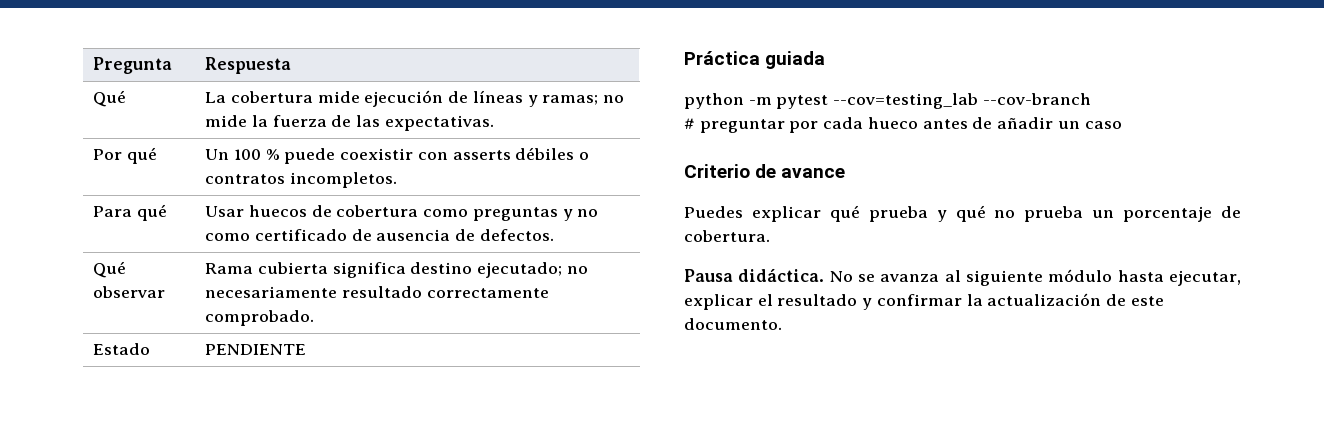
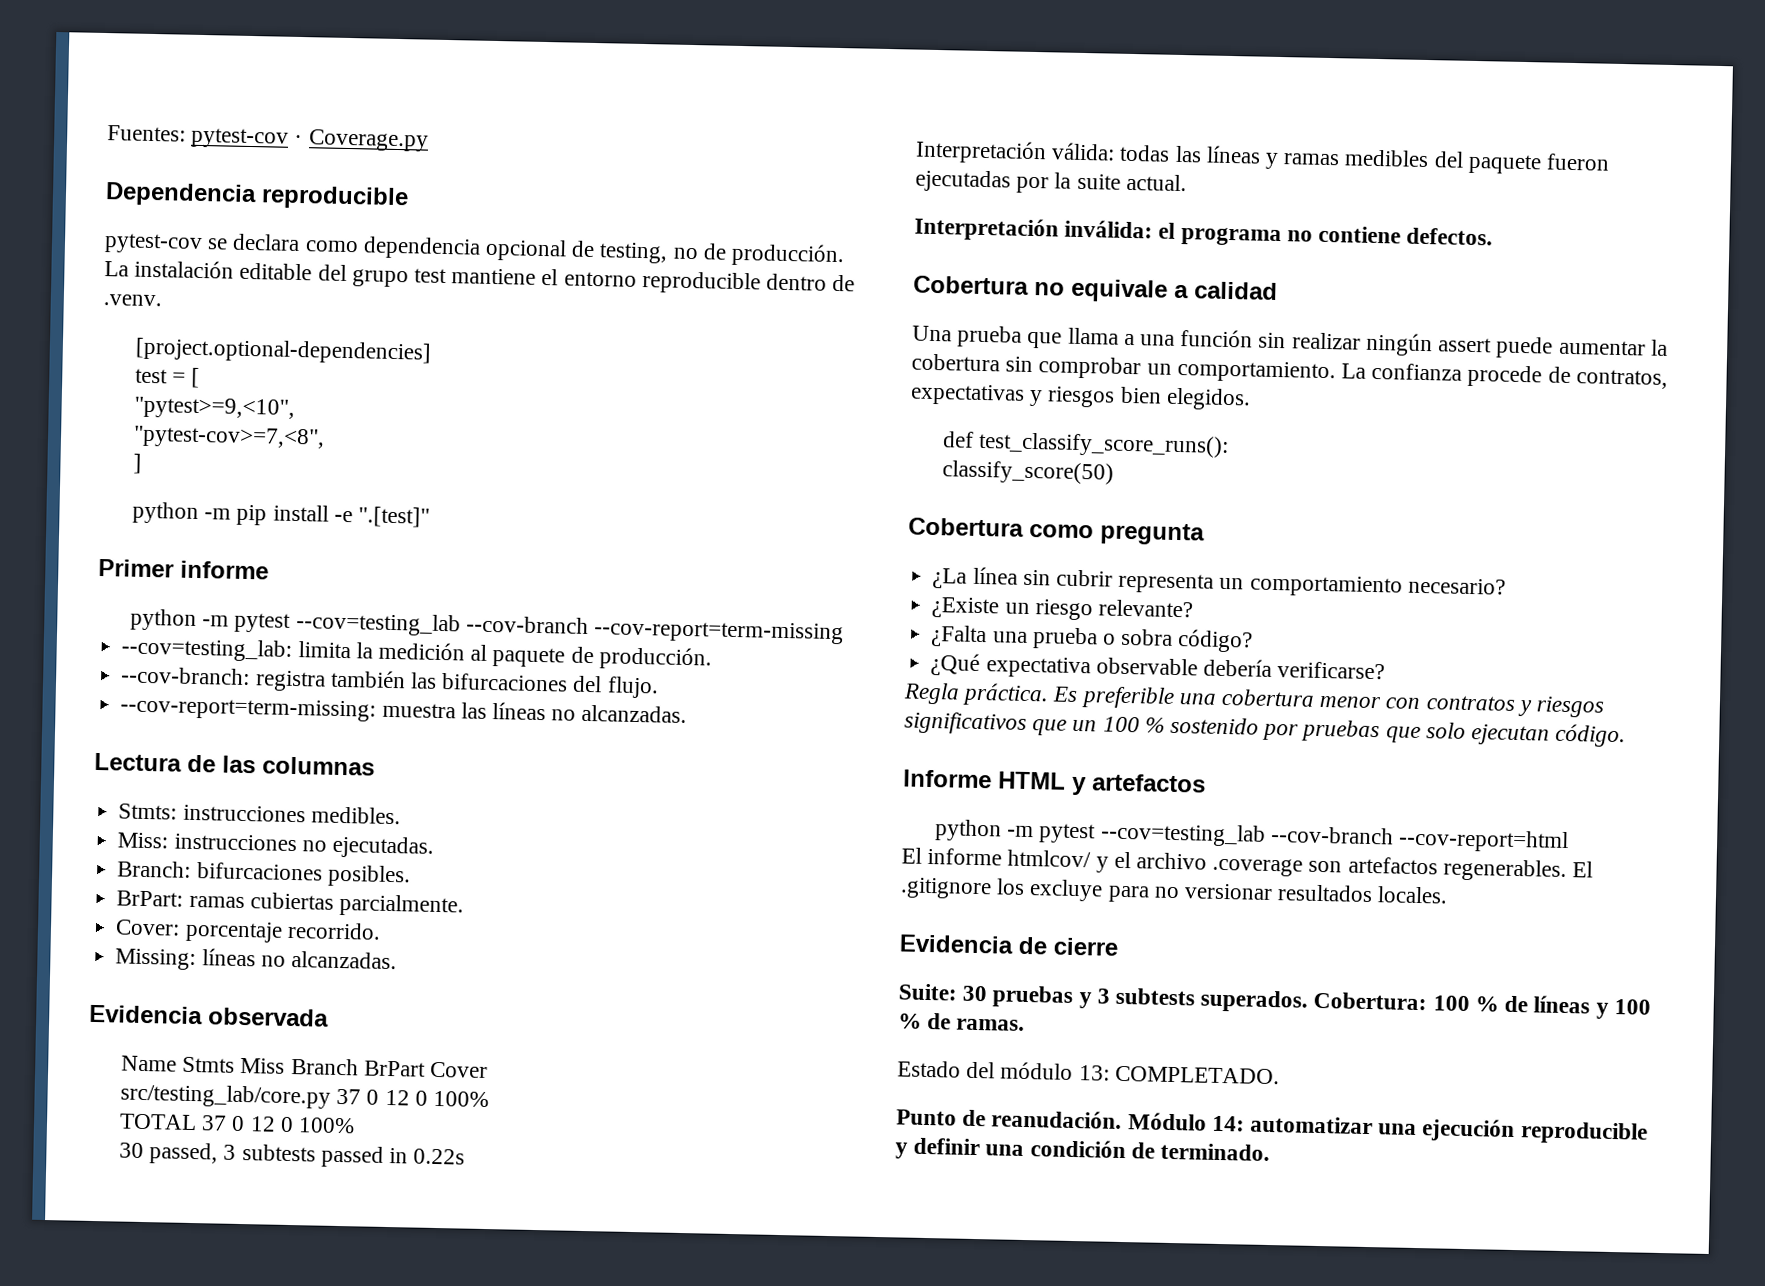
- Pregunta | Respuesta
- Qué | La cobertura mide ejecución de líneas y ramas; no mide la fuerza de las expectativas.
- Por qué | Un 100 % puede coexistir con asserts débiles o contratos incompletos.
- Para qué | Usar huecos de cobertura como preguntas y no como certificado de ausencia de defectos.
- Qué observar | Rama cubierta significa destino ejecutado; no necesariamente resultado correctamente comprobado.
- Estado | PENDIENTE
- Práctica guiada
- python -m pytest --cov=testing_lab --cov-branch
- # preguntar por cada hueco antes de añadir un caso
- Criterio de avance
- Puedes explicar qué prueba y qué no prueba un porcentaje de cobertura.
- Pausa didáctica. No se avanza al siguiente módulo hasta ejecutar, explicar el resultado y confirmar la actualización de este documento.
+ Fuentes: pytest-cov · Coverage.py
+ Dependencia reproducible
+ pytest-cov se declara como dependencia opcional de testing, no de producción. La instalación editable del grupo test mantiene el entorno reproducible dentro de .venv.
+ [project.optional-dependencies]
+ test = [
+ "pytest>=9,<10",
+ "pytest-cov>=7,<8",
+ ]
+ python -m pip install -e ".[test]"
+ Primer informe
+ python -m pytest --cov=testing_lab --cov-branch --cov-report=term-missing
+ --cov=testing_lab: limita la medición al paquete de producción.
+ --cov-branch: registra también las bifurcaciones del flujo.
+ --cov-report=term-missing: muestra las líneas no alcanzadas.
+ Lectura de las columnas
+ Stmts: instrucciones medibles.
+ Miss: instrucciones no ejecutadas.
+ Branch: bifurcaciones posibles.
+ BrPart: ramas cubiertas parcialmente.
+ Cover: porcentaje recorrido.
+ Missing: líneas no alcanzadas.
+ Evidencia observada
+ Name Stmts Miss Branch BrPart Cover
+ src/testing_lab/core.py 37 0 12 0 100%
+ TOTAL 37 0 12 0 100%
+ 30 passed, 3 subtests passed in 0.22s
+ Interpretación válida: todas las líneas y ramas medibles del paquete fueron ejecutadas por la suite actual.
+ Interpretación inválida: el programa no contiene defectos.
+ Cobertura no equivale a calidad
+ Una prueba que llama a una función sin realizar ningún assert puede aumentar la cobertura sin comprobar un comportamiento. La confianza procede de contratos, expectativas y riesgos bien elegidos.
+ def test_classify_score_runs():
+ classify_score(50)
+ Cobertura como pregunta
+ ¿La línea sin cubrir representa un comportamiento necesario?
+ ¿Existe un riesgo relevante?
+ ¿Falta una prueba o sobra código?
+ ¿Qué expectativa observable debería verificarse?
+ Regla práctica. Es preferible una cobertura menor con contratos y riesgos significativos que un 100 % sostenido por pruebas que solo ejecutan código.
+ Informe HTML y artefactos
+ python -m pytest --cov=testing_lab --cov-branch --cov-report=html
+ El informe htmlcov/ y el archivo .coverage son artefactos regenerables. El .gitignore los excluye para no versionar resultados locales.
+ Evidencia de cierre
+ Suite: 30 pruebas y 3 subtests superados. Cobertura: 100 % de líneas y 100 % de ramas.
+ Estado del módulo 13: COMPLETADO.
+ Punto de reanudación. Módulo 14: automatizar una ejecución reproducible y definir una condición de terminado.

